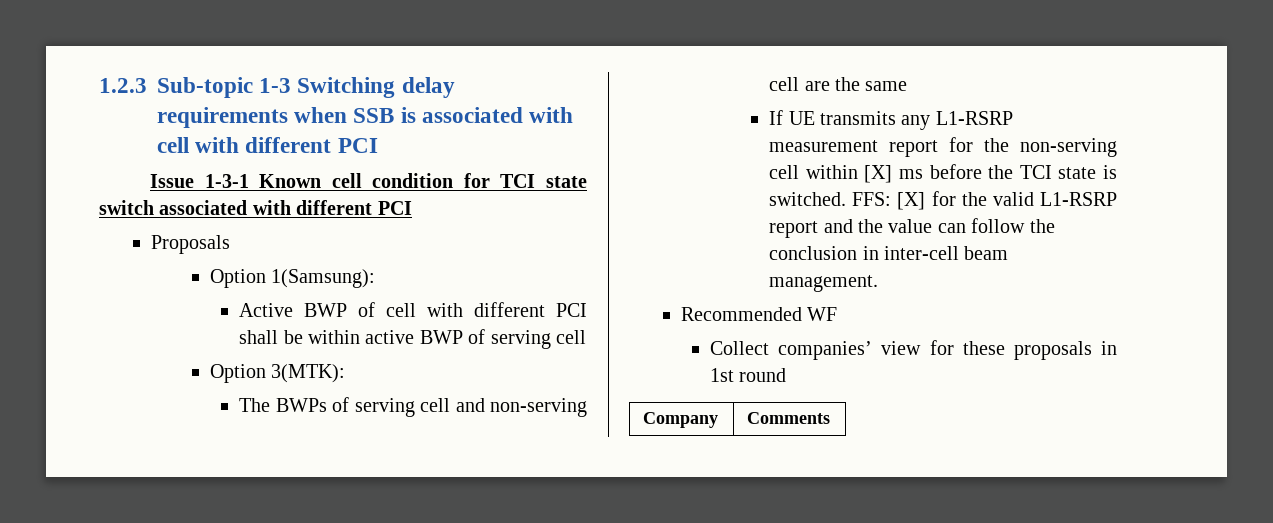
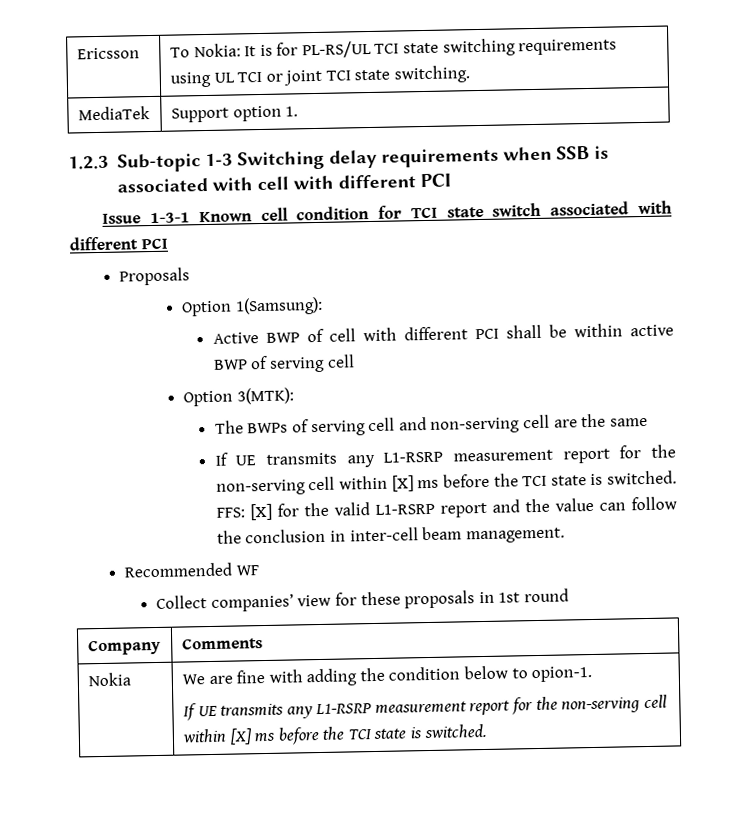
+ Ericsson | To Nokia: It is for PL-RS/UL TCI state switching requirements using UL TCI or joint TCI state switching.
+ MediaTek | Support option 1.
+ Nokia | We are fine with adding the condition below to opion-1.
+ If UE transmits any L1-RSRP measurement report for the non-serving cell within [X] ms before the TCI state is switched.

